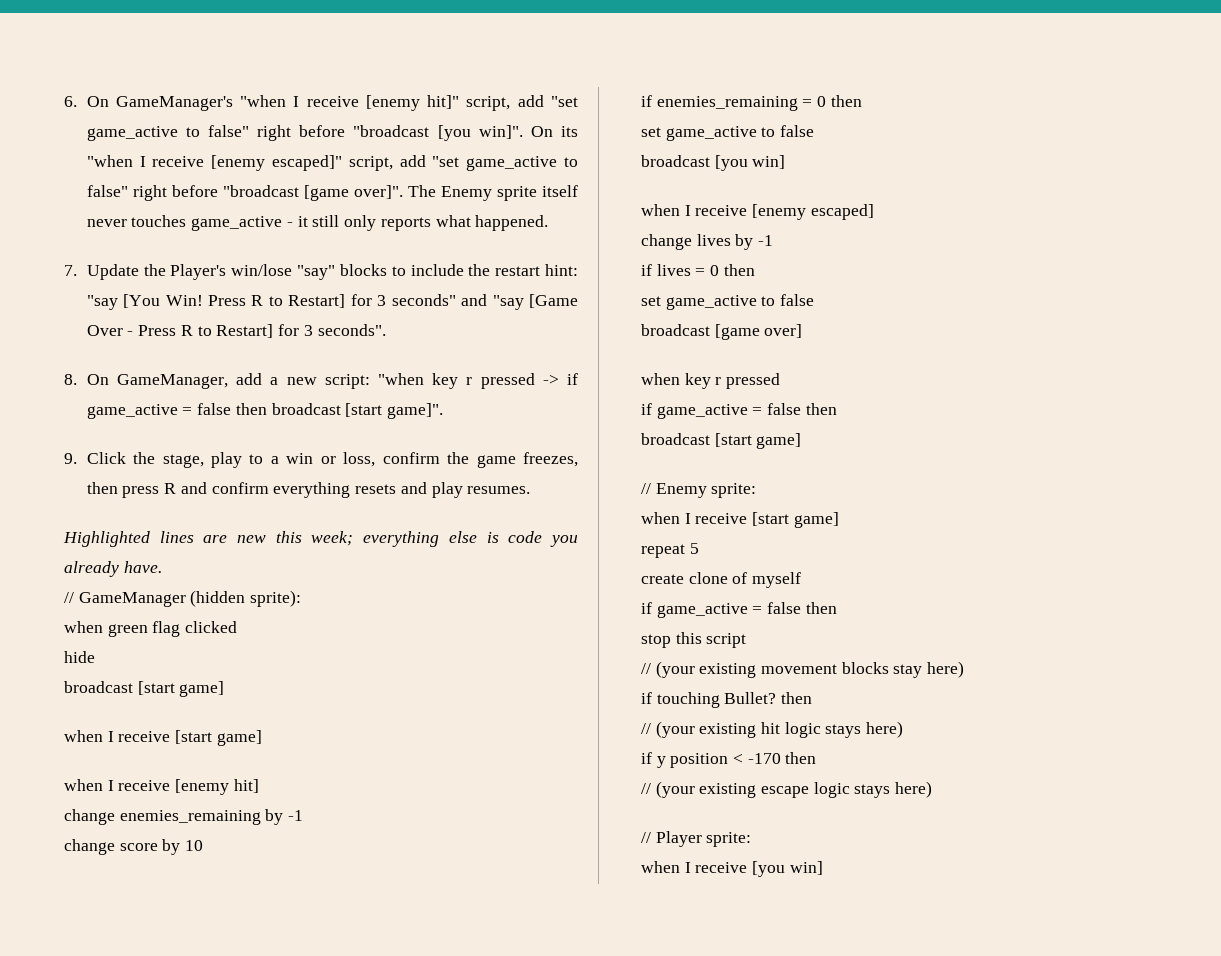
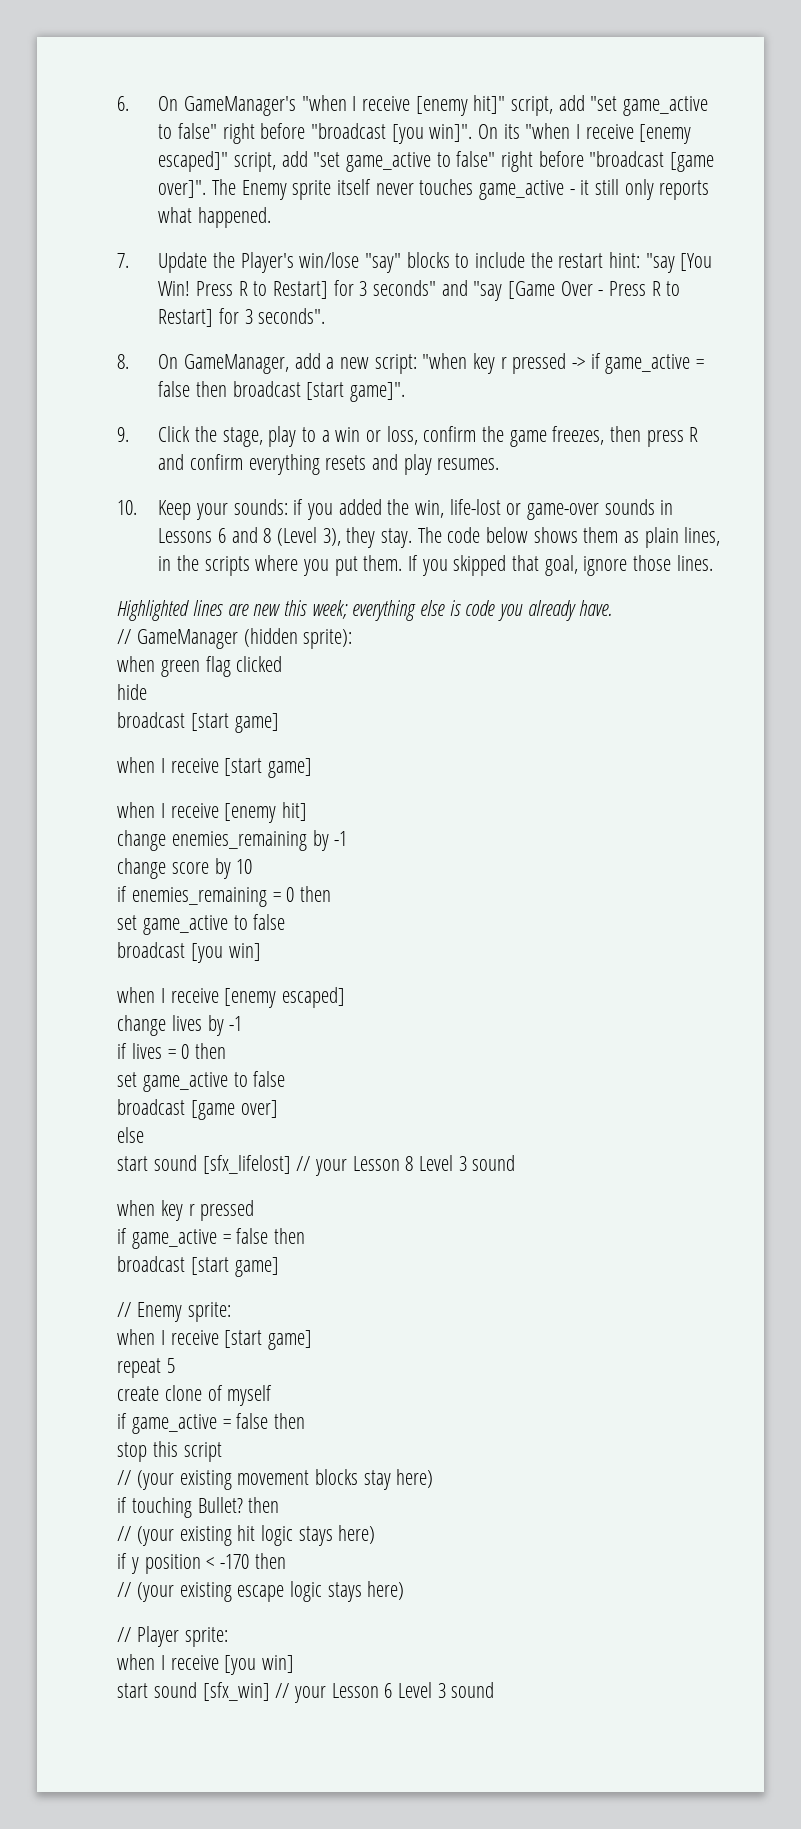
+ 10. Keep your sounds: if you added the win, life-lost or game-over sounds in Lessons 6 and 8 (Level 3), they stay. The code below shows them as plain lines, in the scripts where you put them. If you skipped that goal, ignore those lines.
  broadcast [game over]
+ else
+ start sound [sfx_lifelost] // your Lesson 8 Level 3 sound
+ start sound [sfx_win] // your Lesson 6 Level 3 sound

